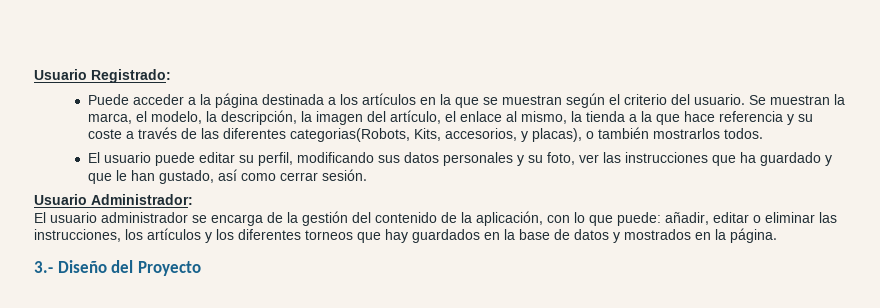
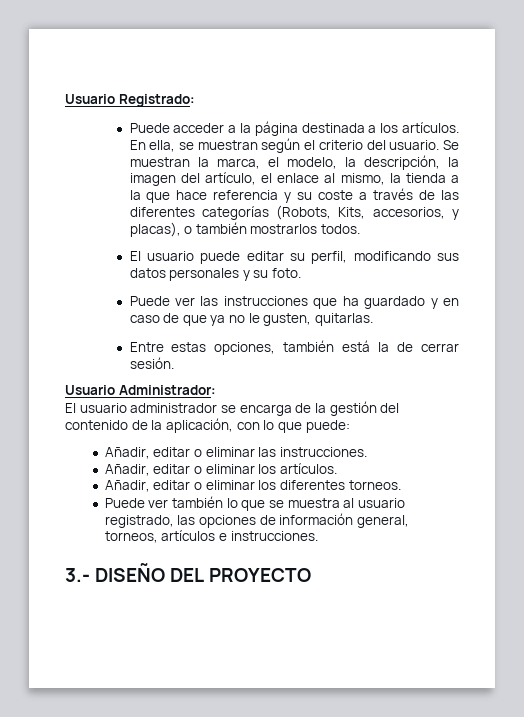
- Puede acceder a la página destinada a los artículos en la que se muestran según el criterio del usuario.
+ Puede acceder a la página destinada a los artículos. En ella, se muestran según el criterio del usuario.
- Se muestran la marca, el modelo, la descripción, la imagen del artículo, el enlace al mismo, la tienda a la que hace referencia y su coste a través de las diferentes categorias(Robots, Kits, accesorios, y placas), o también mostrarlos todos.
+ Se muestran la marca, el modelo, la descripción, la imagen del artículo, el enlace al mismo, la tienda a la que hace referencia y su coste a través de las diferentes categorías (Robots, Kits, accesorios, y placas), o también mostrarlos todos.
- El usuario puede editar su perfil, modificando sus datos personales y su foto, ver las instrucciones que ha guardado y que le han gustado, así como cerrar sesión.
+ El usuario puede editar su perfil, modificando sus datos personales y su foto.
+ Puede ver las instrucciones que ha guardado y en caso de que ya no le gusten, quitarlas.
+ Entre estas opciones, también está la de cerrar sesión.
- El usuario administrador se encarga de la gestión del contenido de la aplicación, con lo que puede: añadir, editar o eliminar las instrucciones, los artículos y los diferentes torneos que hay guardados en la base de datos y mostrados en la página.
- 3.- Diseño del Proyecto
+ El usuario administrador se encarga de la gestión del contenido de la aplicación, con lo que puede:
+ Añadir, editar o eliminar las instrucciones.
+ Añadir, editar o eliminar los artículos.
+ Añadir, editar o eliminar los diferentes torneos.
+ Puede ver también lo que se muestra al usuario registrado, las opciones de información general, torneos, artículos e instrucciones.
+ 3.- DISEÑO DEL PROYECTO

